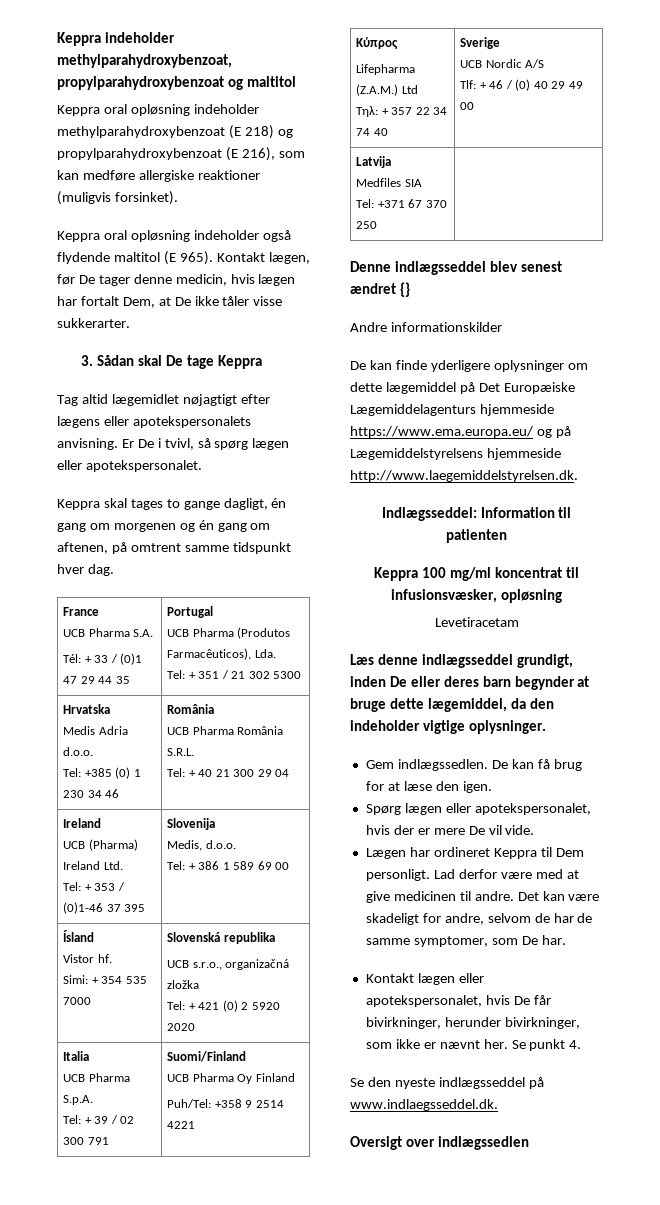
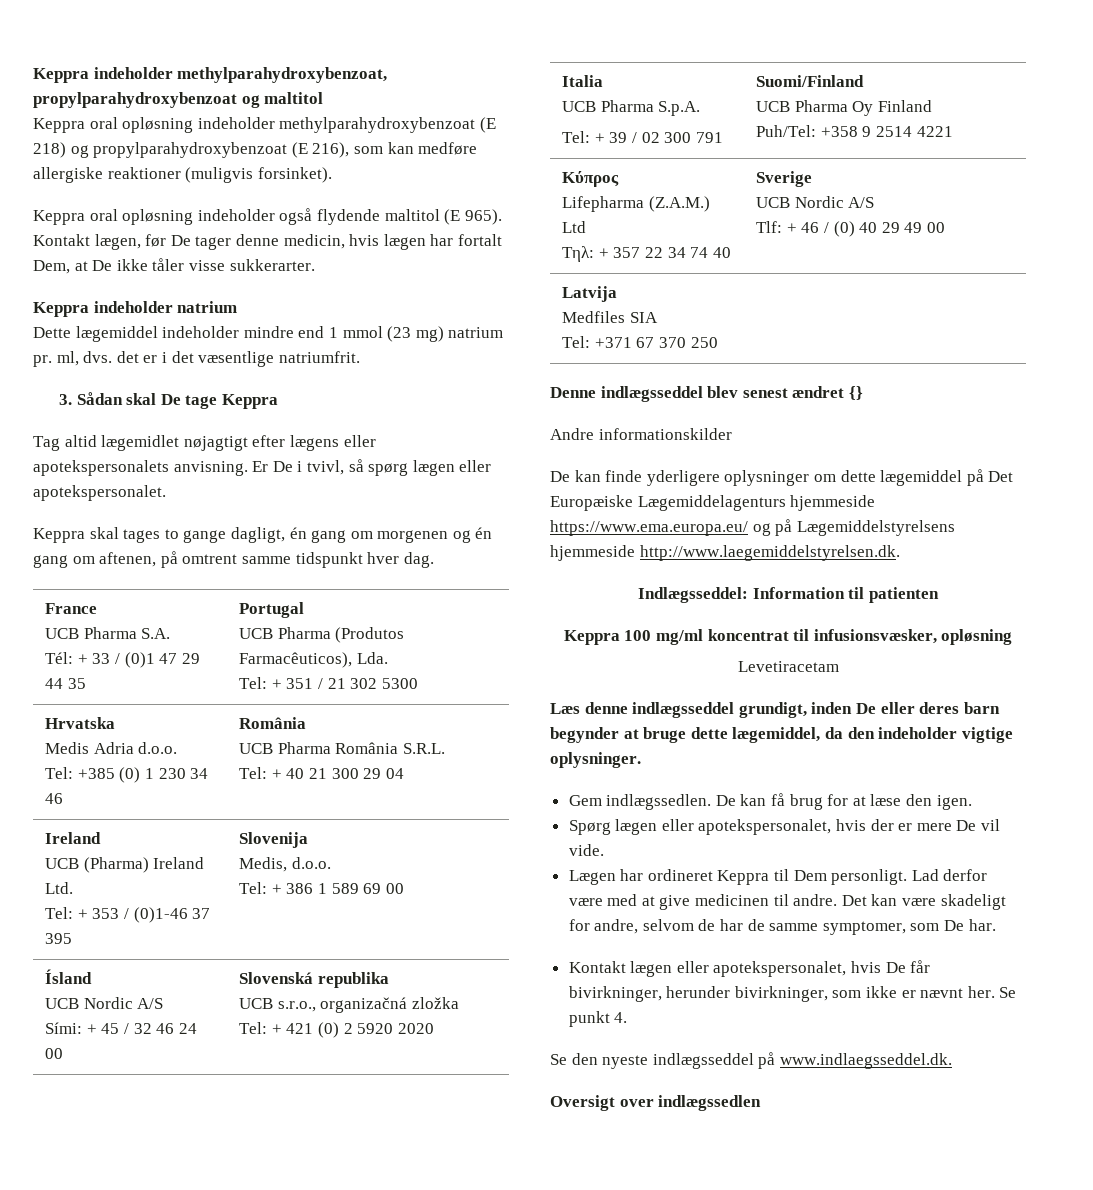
+ Keppra indeholder natrium
+ Dette lægemiddel indeholder mindre end 1 mmol (23 mg) natrium pr. ml, dvs. det er i det væsentlige natriumfrit.
  Ísland
- Vistor hf.
- Simi: + 354 535 7000 | Slovenská republika
+ UCB Nordic A/S
+ Sími: + 45 / 32 46 24 00 | Slovenská republika

